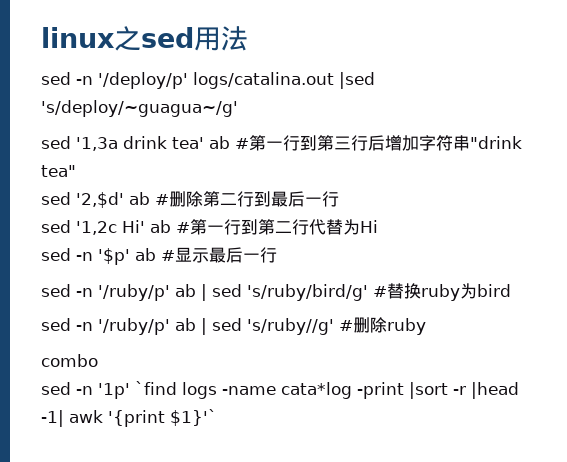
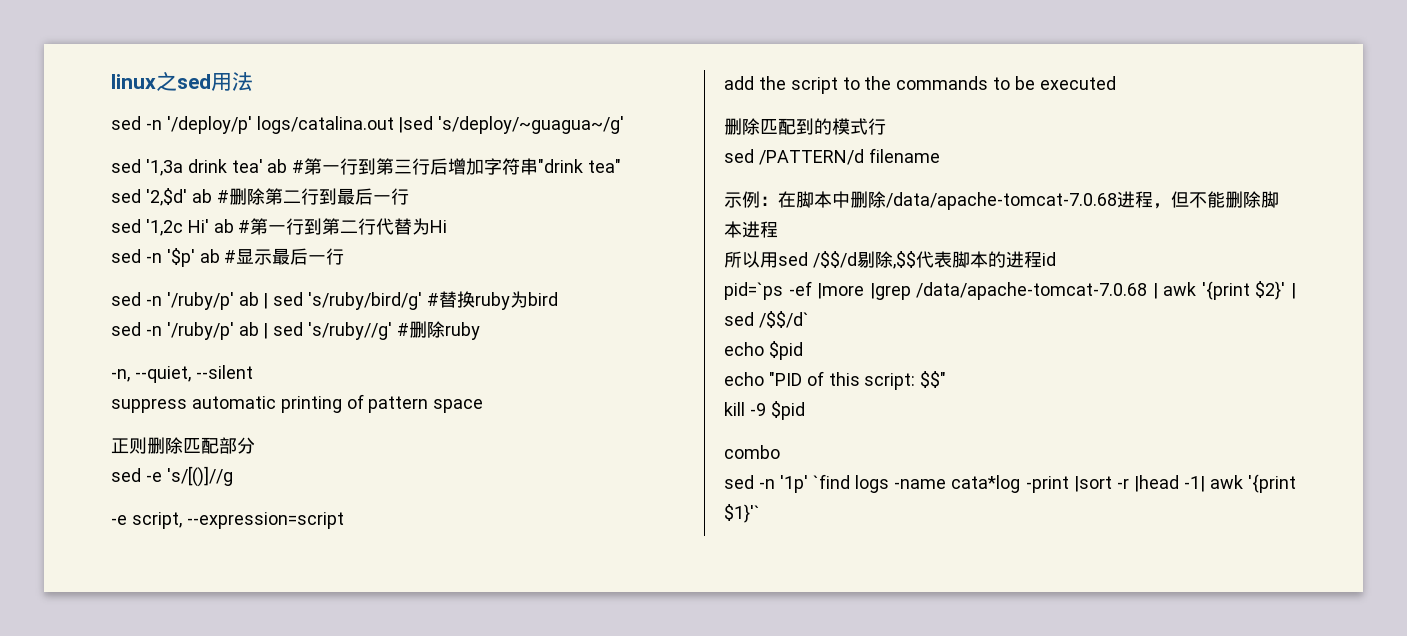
+ -n, --quiet, --silent
+ suppress automatic printing of pattern space
+ 正则删除匹配部分
+ sed -e 's/[()]//g
+ -e script, --expression=script
+ add the script to the commands to be executed
+ 删除匹配到的模式行
+ sed /PATTERN/d filename
+ 示例：在脚本中删除/data/apache-tomcat-7.0.68进程，但不能删除脚本进程
+ 所以用sed /$$/d剔除,$$代表脚本的进程id
+ pid=`ps -ef |more |grep /data/apache-tomcat-7.0.68 | awk '{print $2}' | sed /$$/d`
+ echo $pid
+ echo "PID of this script: $$"
+ kill -9 $pid

